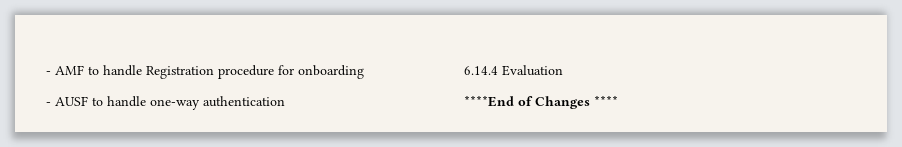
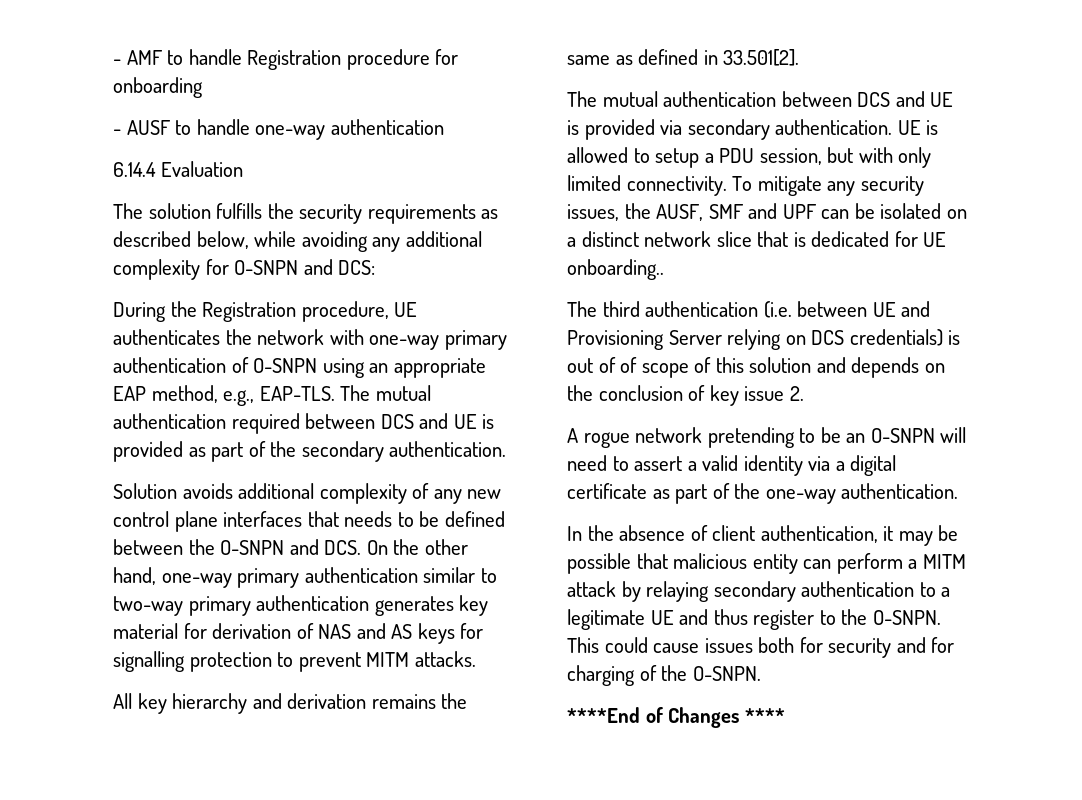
+ The solution fulfills the security requirements as described below, while avoiding any additional complexity for O-SNPN and DCS:
+ During the Registration procedure, UE authenticates the network with one-way primary authentication of O-SNPN using an appropriate EAP method, e.g., EAP-TLS. The mutual authentication required between DCS and UE is provided as part of the secondary authentication.
+ Solution avoids additional complexity of any new control plane interfaces that needs to be defined between the O-SNPN and DCS. On the other hand, one-way primary authentication similar to two-way primary authentication generates key material for derivation of NAS and AS keys for signalling protection to prevent MITM attacks.
+ All key hierarchy and derivation remains the same as defined in 33.501[2].
+ The mutual authentication between DCS and UE is provided via secondary authentication. UE is allowed to setup a PDU session, but with only limited connectivity. To mitigate any security issues, the AUSF, SMF and UPF can be isolated on a distinct network slice that is dedicated for UE onboarding..
+ The third authentication (i.e. between UE and Provisioning Server relying on DCS credentials) is out of of scope of this solution and depends on the conclusion of key issue 2.
+ A rogue network pretending to be an O-SNPN will need to assert a valid identity via a digital certificate as part of the one-way authentication.
+ In the absence of client authentication, it may be possible that malicious entity can perform a MITM attack by relaying secondary authentication to a legitimate UE and thus register to the O-SNPN. This could cause issues both for security and for charging of the O-SNPN.

